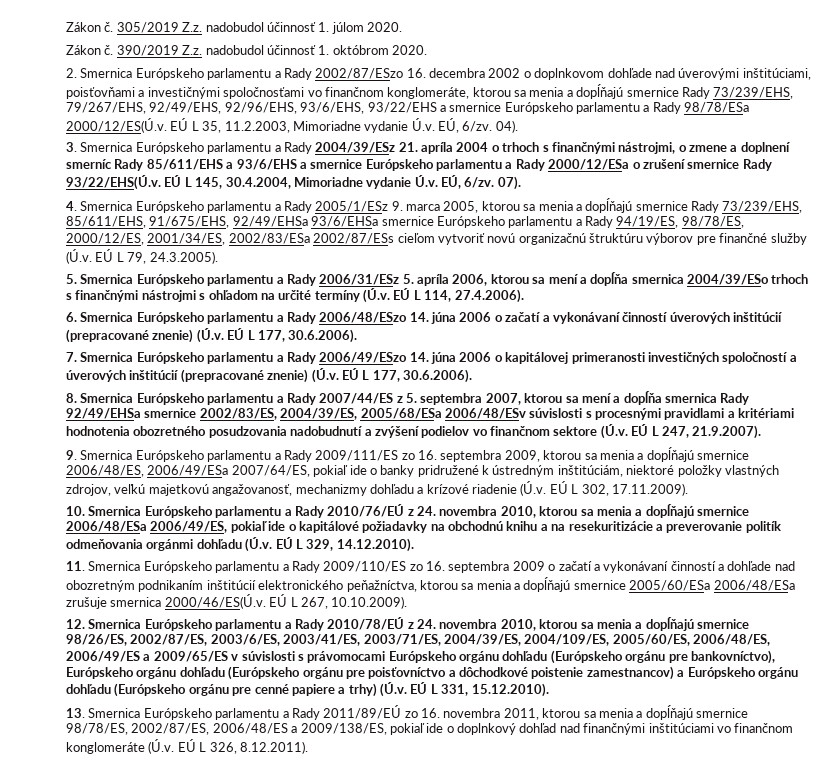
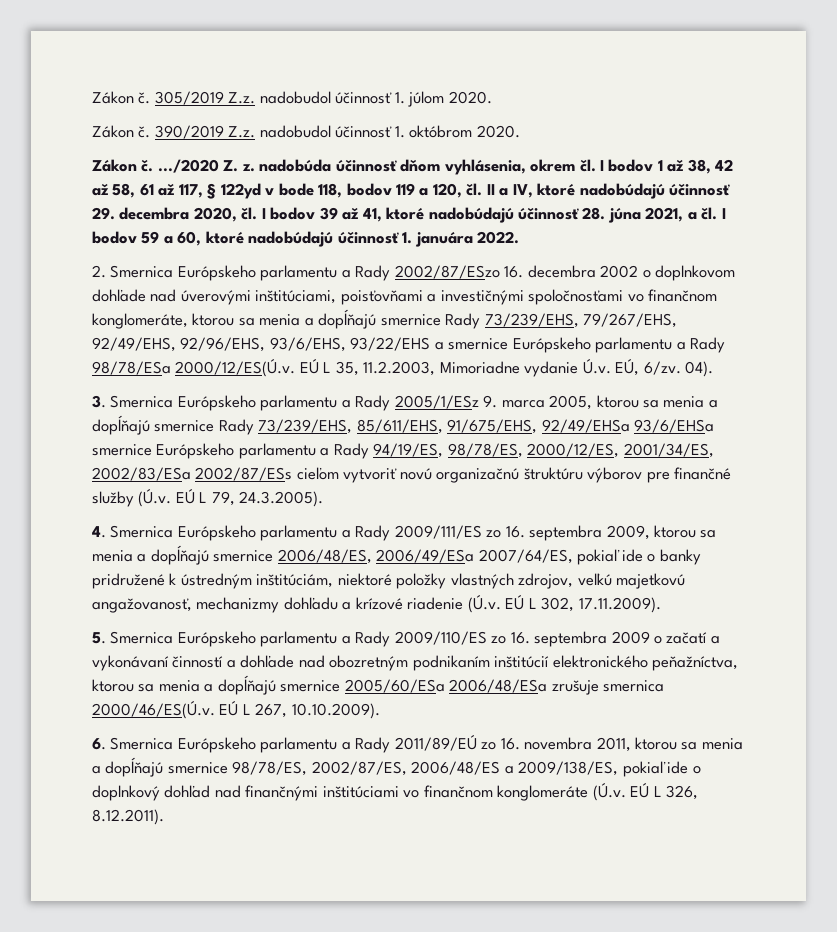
+ Zákon č. .../2020 Z. z. nadobúda účinnosť dňom vyhlásenia, okrem čl. I bodov 1 až 38, 42 až 58, 61 až 117, § 122yd v bode 118, bodov 119 a 120, čl. II a IV, ktoré nadobúdajú účinnosť 29. decembra 2020, čl. I bodov 39 až 41, ktoré nadobúdajú účinnosť 28. júna 2021, a čl. I bodov 59 a 60, ktoré nadobúdajú účinnosť 1. januára 2022.
- 3. Smernica Európskeho parlamentu a Rady 2004/39/ESz 21. apríla 2004 o trhoch s finančnými nástrojmi, o zmene a doplnení smerníc Rady 85/611/EHS a 93/6/EHS a smernice Európskeho parlamentu a Rady 2000/12/ESa o zrušení smernice Rady 93/22/EHS(Ú.v. EÚ L 145, 30.4.2004, Mimoriadne vydanie Ú.v. EÚ, 6/zv. 07).
- 4. Smernica Európskeho parlamentu a Rady 2005/1/ESz 9. marca 2005, ktorou sa menia a dopĺňajú smernice Rady 73/239/EHS, 85/611/EHS, 91/675/EHS, 92/49/EHSa 93/6/EHSa smernice Európskeho parlamentu a Rady 94/19/ES, 98/78/ES, 2000/12/ES, 2001/34/ES, 2002/83/ESa 2002/87/ESs cieľom vytvoriť novú organizačnú štruktúru výborov pre finančné služby (Ú.v. EÚ L 79, 24.3.2005).
+ 3. Smernica Európskeho parlamentu a Rady 2005/1/ESz 9. marca 2005, ktorou sa menia a dopĺňajú smernice Rady 73/239/EHS, 85/611/EHS, 91/675/EHS, 92/49/EHSa 93/6/EHSa smernice Európskeho parlamentu a Rady 94/19/ES, 98/78/ES, 2000/12/ES, 2001/34/ES, 2002/83/ESa 2002/87/ESs cieľom vytvoriť novú organizačnú štruktúru výborov pre finančné služby (Ú.v. EÚ L 79, 24.3.2005).
- 5. Smernica Európskeho parlamentu a Rady 2006/31/ESz 5. apríla 2006, ktorou sa mení a dopĺňa smernica 2004/39/ESo trhoch s finančnými nástrojmi s ohľadom na určité termíny (Ú.v. EÚ L 114, 27.4.2006).
- 6. Smernica Európskeho parlamentu a Rady 2006/48/ESzo 14. júna 2006 o začatí a vykonávaní činností úverových inštitúcií (prepracované znenie) (Ú.v. EÚ L 177, 30.6.2006).
- 7. Smernica Európskeho parlamentu a Rady 2006/49/ESzo 14. júna 2006 o kapitálovej primeranosti investičných spoločností a úverových inštitúcií (prepracované znenie) (Ú.v. EÚ L 177, 30.6.2006).
- 8. Smernica Európskeho parlamentu a Rady 2007/44/ES z 5. septembra 2007, ktorou sa mení a dopĺňa smernica Rady 92/49/EHSa smernice 2002/83/ES, 2004/39/ES, 2005/68/ESa 2006/48/ESv súvislosti s procesnými pravidlami a kritériami hodnotenia obozretného posudzovania nadobudnutí a zvýšení podielov vo finančnom sektore (Ú.v. EÚ L 247, 21.9.2007).
- 9. Smernica Európskeho parlamentu a Rady 2009/111/ES zo 16. septembra 2009, ktorou sa menia a dopĺňajú smernice 2006/48/ES, 2006/49/ESa 2007/64/ES, pokiaľ ide o banky pridružené k ústredným inštitúciám, niektoré položky vlastných zdrojov, veľkú majetkovú angažovanosť, mechanizmy dohľadu a krízové riadenie (Ú.v. EÚ L 302, 17.11.2009).
+ 4. Smernica Európskeho parlamentu a Rady 2009/111/ES zo 16. septembra 2009, ktorou sa menia a dopĺňajú smernice 2006/48/ES, 2006/49/ESa 2007/64/ES, pokiaľ ide o banky pridružené k ústredným inštitúciám, niektoré položky vlastných zdrojov, veľkú majetkovú angažovanosť, mechanizmy dohľadu a krízové riadenie (Ú.v. EÚ L 302, 17.11.2009).
- 10. Smernica Európskeho parlamentu a Rady 2010/76/EÚ z 24. novembra 2010, ktorou sa menia a dopĺňajú smernice 2006/48/ESa 2006/49/ES, pokiaľ ide o kapitálové požiadavky na obchodnú knihu a na resekuritizácie a preverovanie politík odmeňovania orgánmi dohľadu (Ú.v. EÚ L 329, 14.12.2010).
- 11. Smernica Európskeho parlamentu a Rady 2009/110/ES zo 16. septembra 2009 o začatí a vykonávaní činností a dohľade nad obozretným podnikaním inštitúcií elektronického peňažníctva, ktorou sa menia a dopĺňajú smernice 2005/60/ESa 2006/48/ESa zrušuje smernica 2000/46/ES(Ú.v. EÚ L 267, 10.10.2009).
+ 5. Smernica Európskeho parlamentu a Rady 2009/110/ES zo 16. septembra 2009 o začatí a vykonávaní činností a dohľade nad obozretným podnikaním inštitúcií elektronického peňažníctva, ktorou sa menia a dopĺňajú smernice 2005/60/ESa 2006/48/ESa zrušuje smernica 2000/46/ES(Ú.v. EÚ L 267, 10.10.2009).
- 12. Smernica Európskeho parlamentu a Rady 2010/78/EÚ z 24. novembra 2010, ktorou sa menia a dopĺňajú smernice 98/26/ES, 2002/87/ES, 2003/6/ES, 2003/41/ES, 2003/71/ES, 2004/39/ES, 2004/109/ES, 2005/60/ES, 2006/48/ES, 2006/49/ES a 2009/65/ES v súvislosti s právomocami Európskeho orgánu dohľadu (Európskeho orgánu pre bankovníctvo), Európskeho orgánu dohľadu (Európskeho orgánu pre poisťovníctvo a dôchodkové poistenie zamestnancov) a Európskeho orgánu dohľadu (Európskeho orgánu pre cenné papiere a trhy) (Ú.v. EÚ L 331, 15.12.2010).
- 13. Smernica Európskeho parlamentu a Rady 2011/89/EÚ zo 16. novembra 2011, ktorou sa menia a dopĺňajú smernice 98/78/ES, 2002/87/ES, 2006/48/ES a 2009/138/ES, pokiaľ ide o doplnkový dohľad nad finančnými inštitúciami vo finančnom konglomeráte (Ú.v. EÚ L 326, 8.12.2011).
+ 6. Smernica Európskeho parlamentu a Rady 2011/89/EÚ zo 16. novembra 2011, ktorou sa menia a dopĺňajú smernice 98/78/ES, 2002/87/ES, 2006/48/ES a 2009/138/ES, pokiaľ ide o doplnkový dohľad nad finančnými inštitúciami vo finančnom konglomeráte (Ú.v. EÚ L 326, 8.12.2011).

